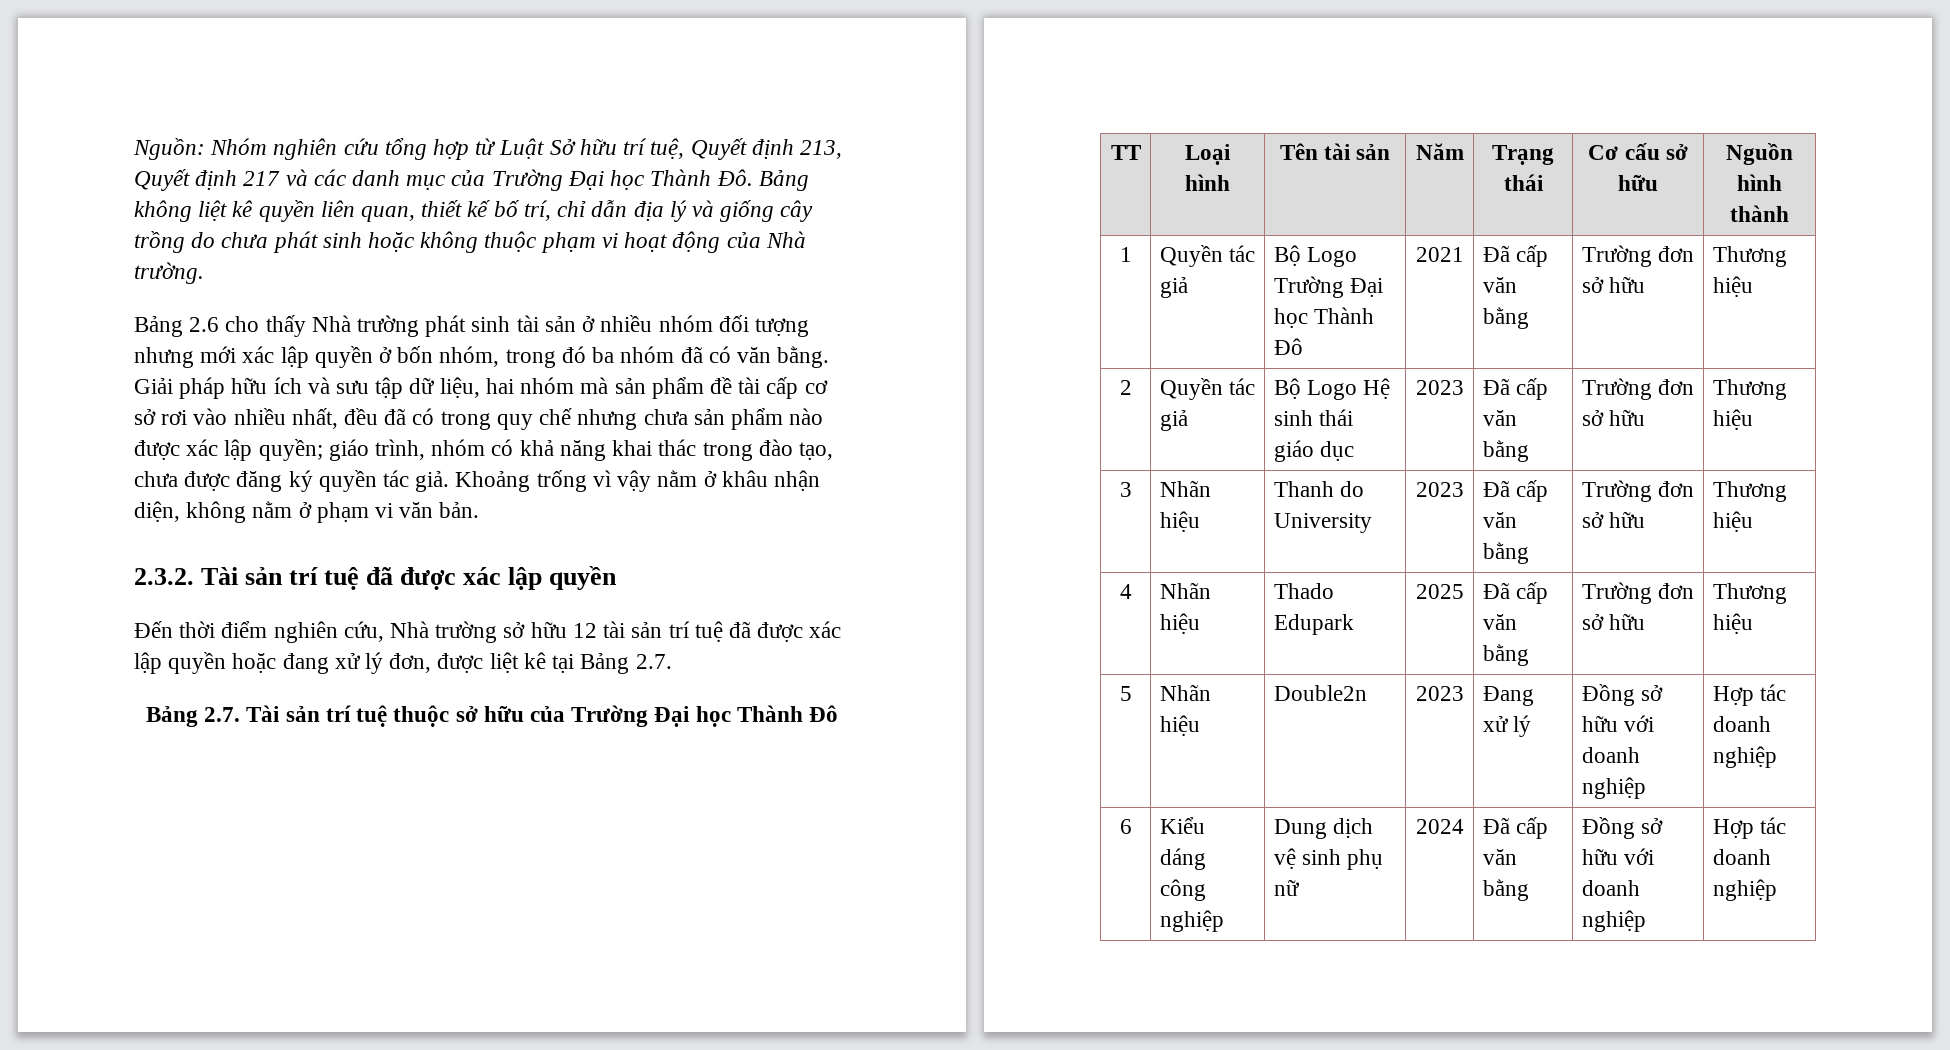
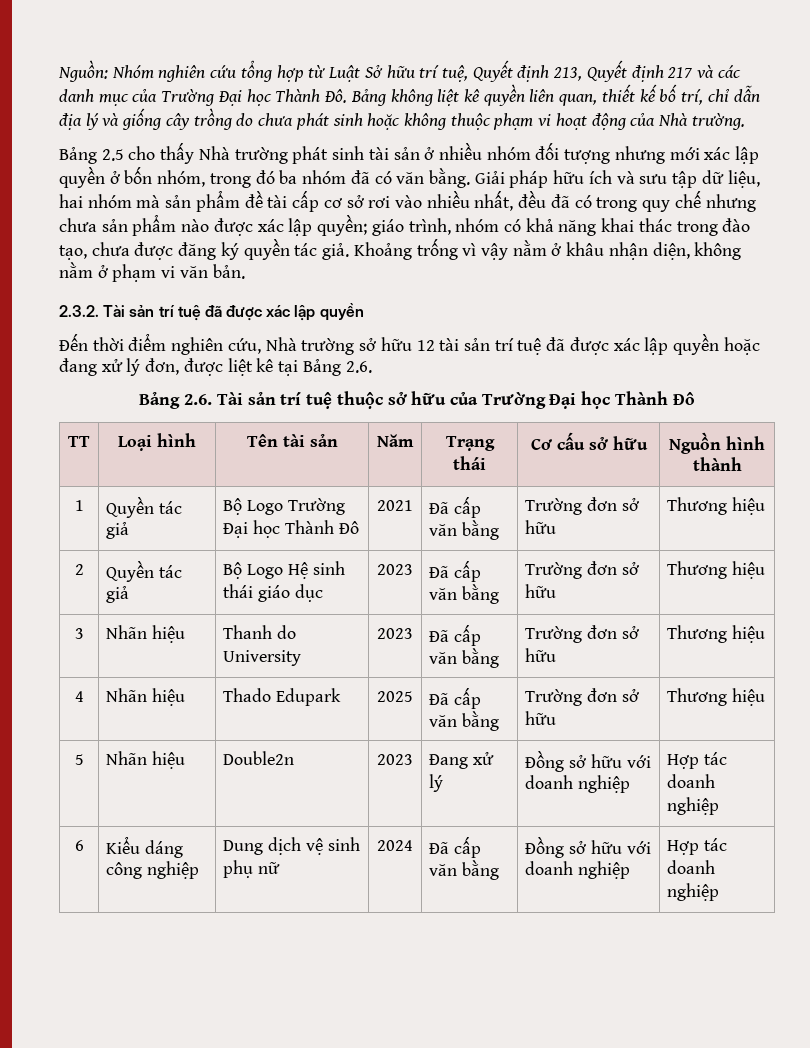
- Bảng 2.6 cho thấy Nhà trường phát sinh tài sản ở nhiều nhóm đối tượng nhưng mới xác lập quyền ở bốn nhóm, trong đó ba nhóm đã có văn bằng.
+ Bảng 2.5 cho thấy Nhà trường phát sinh tài sản ở nhiều nhóm đối tượng nhưng mới xác lập quyền ở bốn nhóm, trong đó ba nhóm đã có văn bằng.
- Đến thời điểm nghiên cứu, Nhà trường sở hữu 12 tài sản trí tuệ đã được xác lập quyền hoặc đang xử lý đơn, được liệt kê tại Bảng 2.7.
- Bảng 2.7. Tài sản trí tuệ thuộc sở hữu của Trường Đại học Thành Đô
+ Đến thời điểm nghiên cứu, Nhà trường sở hữu 12 tài sản trí tuệ đã được xác lập quyền hoặc đang xử lý đơn, được liệt kê tại Bảng 2.6.
+ Bảng 2.6. Tài sản trí tuệ thuộc sở hữu của Trường Đại học Thành Đô

